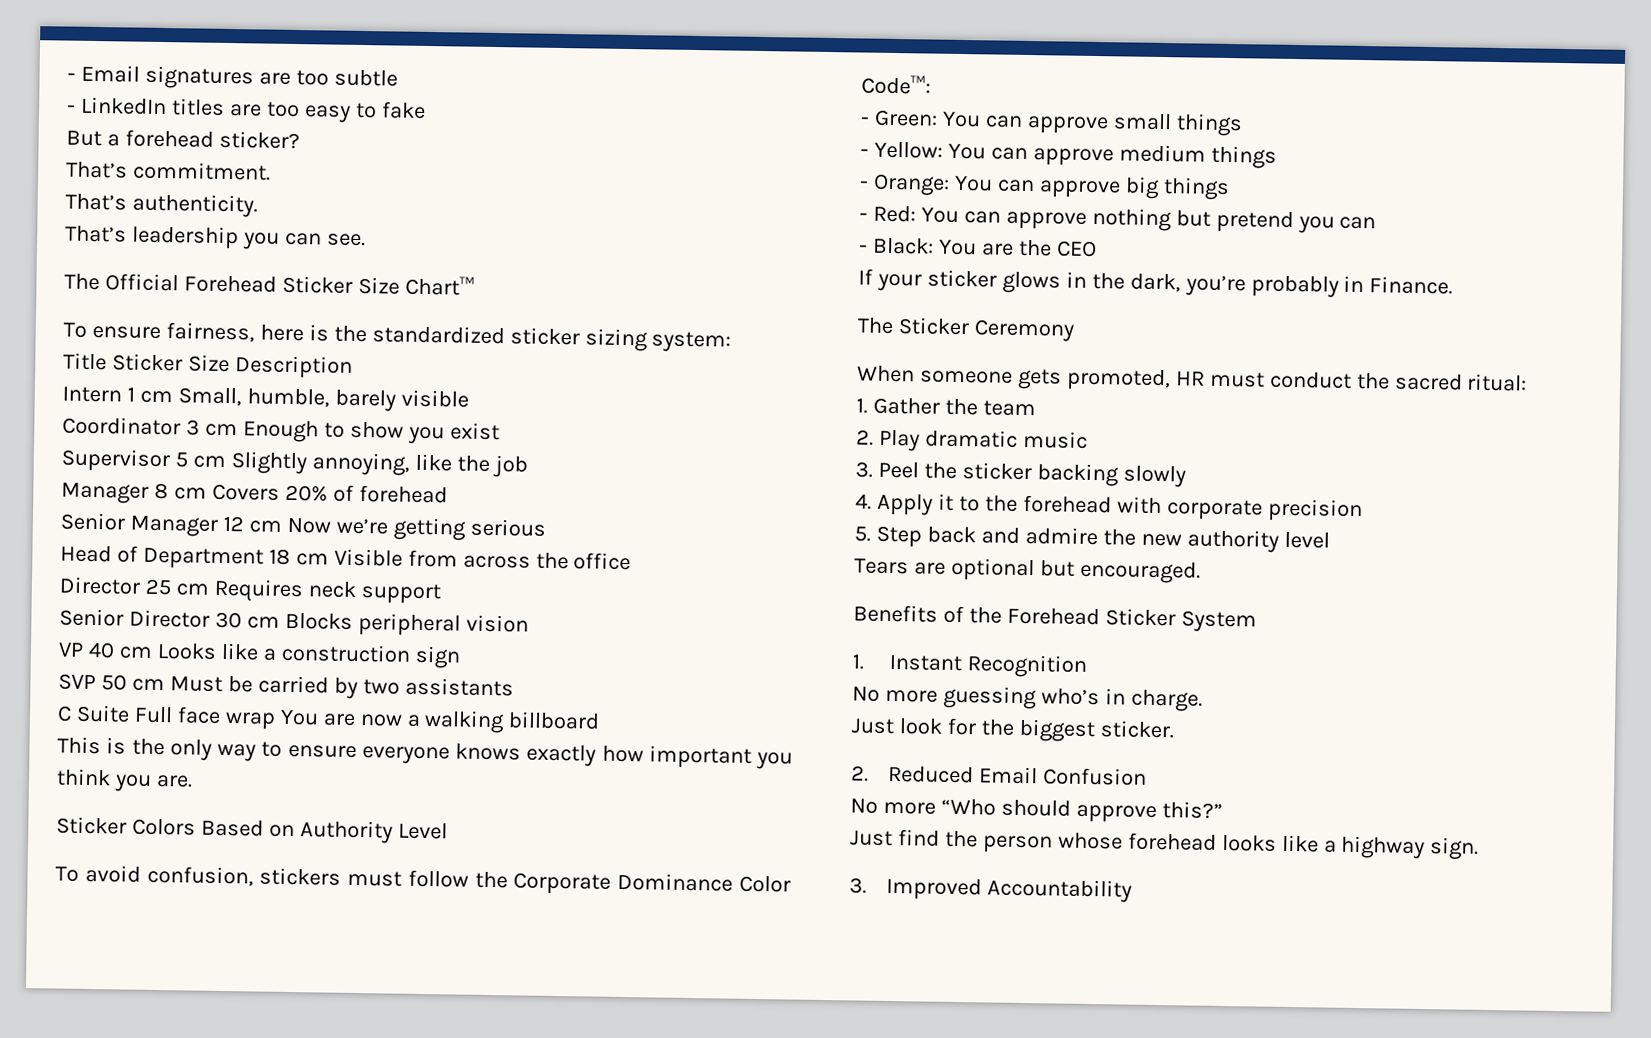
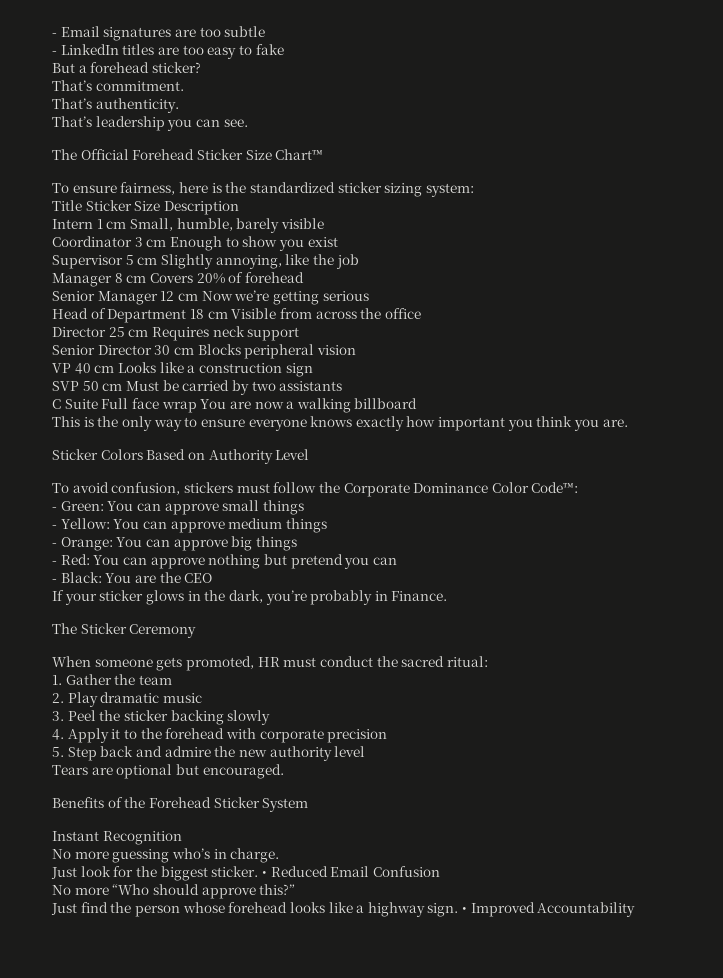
- 1. Instant Recognition
+ Instant Recognition
- Just look for the biggest sticker.
- 2. Reduced Email Confusion
+ Just look for the biggest sticker. • Reduced Email Confusion
- Just find the person whose forehead looks like a highway sign.
- 3. Improved Accountability
+ Just find the person whose forehead looks like a highway sign. • Improved Accountability

